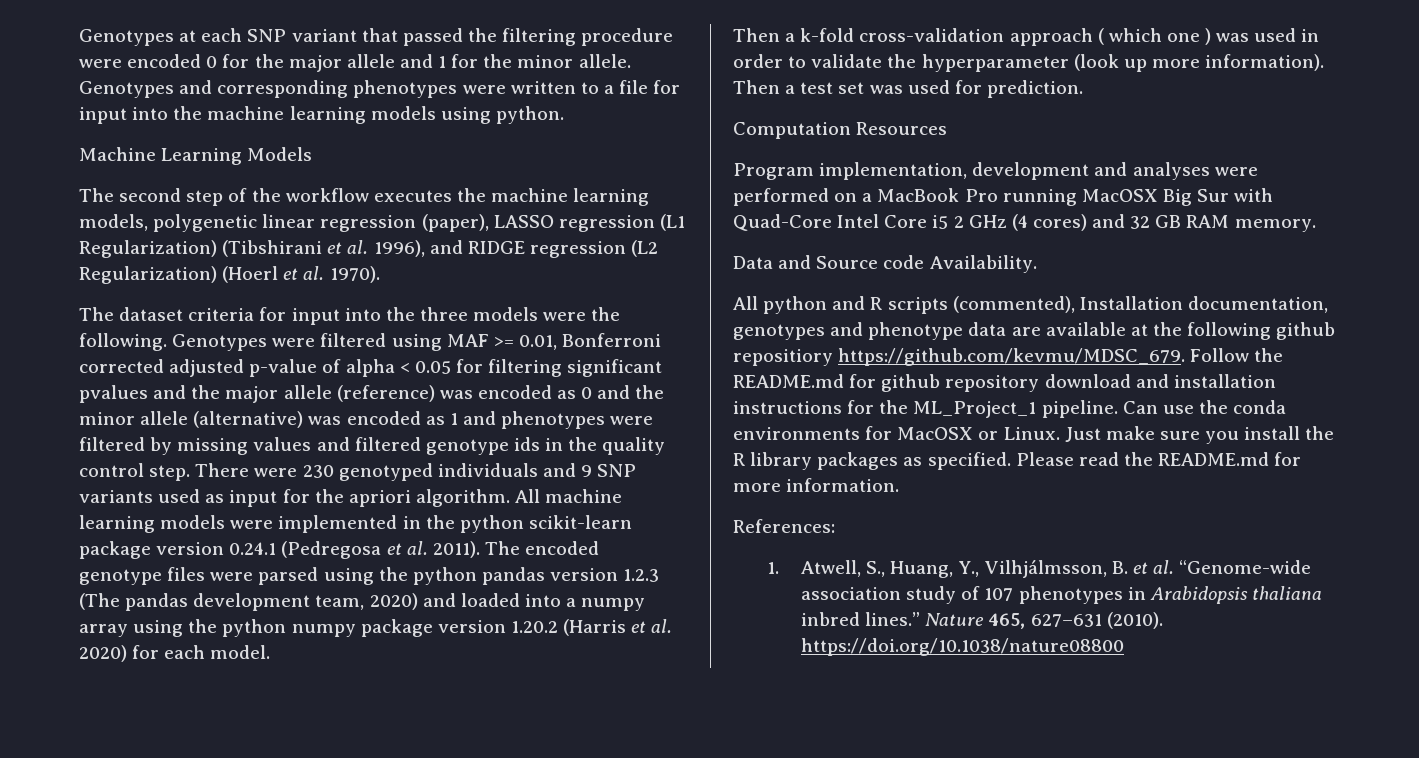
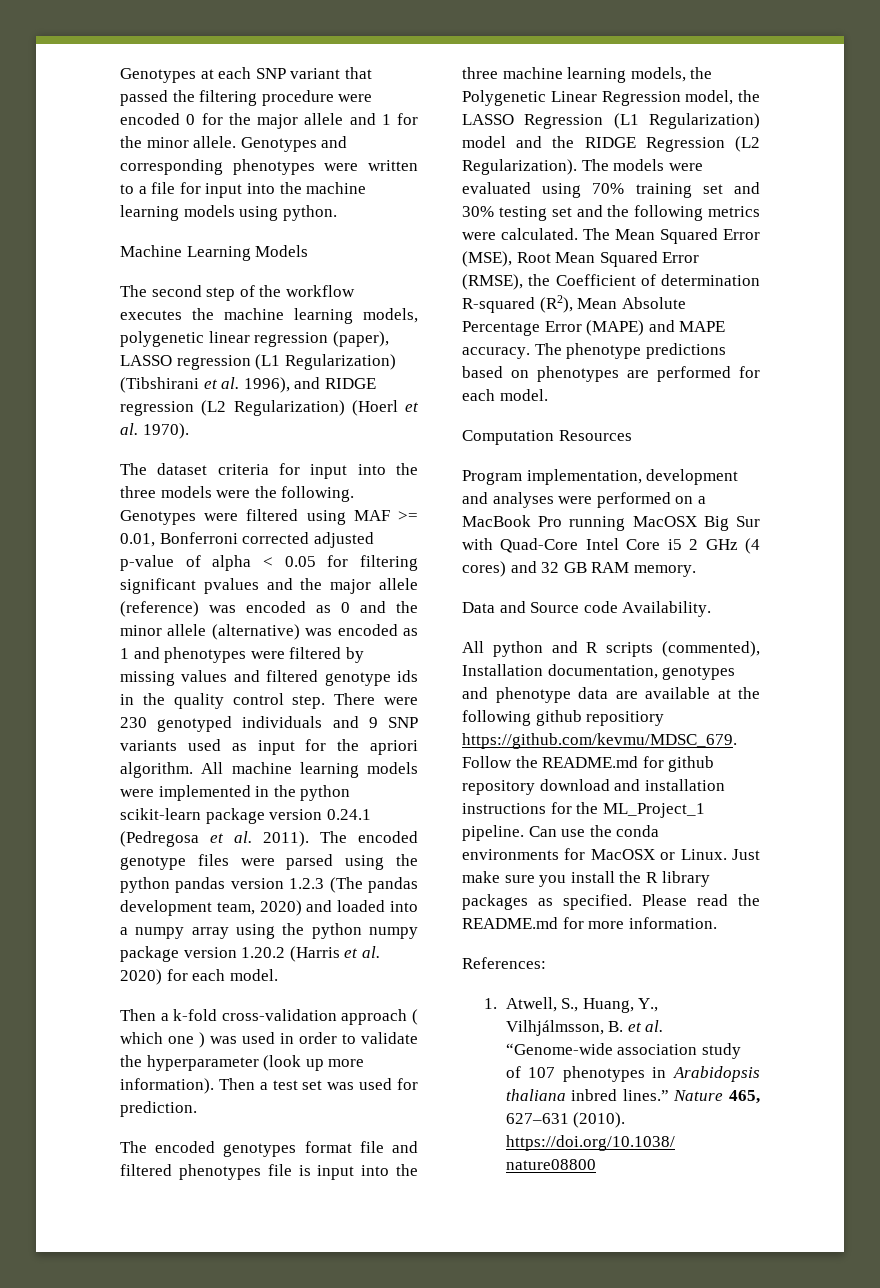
+ The encoded genotypes format file and filtered phenotypes file is input into the three machine learning models, the Polygenetic Linear Regression model, the LASSO Regression (L1 Regularization) model and the RIDGE Regression (L2 Regularization). The models were evaluated using 70% training set and 30% testing set and the following metrics were calculated. The Mean Squared Error (MSE), Root Mean Squared Error (RMSE), the Coefficient of determination R-squared (R2), Mean Absolute Percentage Error (MAPE) and MAPE accuracy. The phenotype predictions based on phenotypes are performed for each model.

